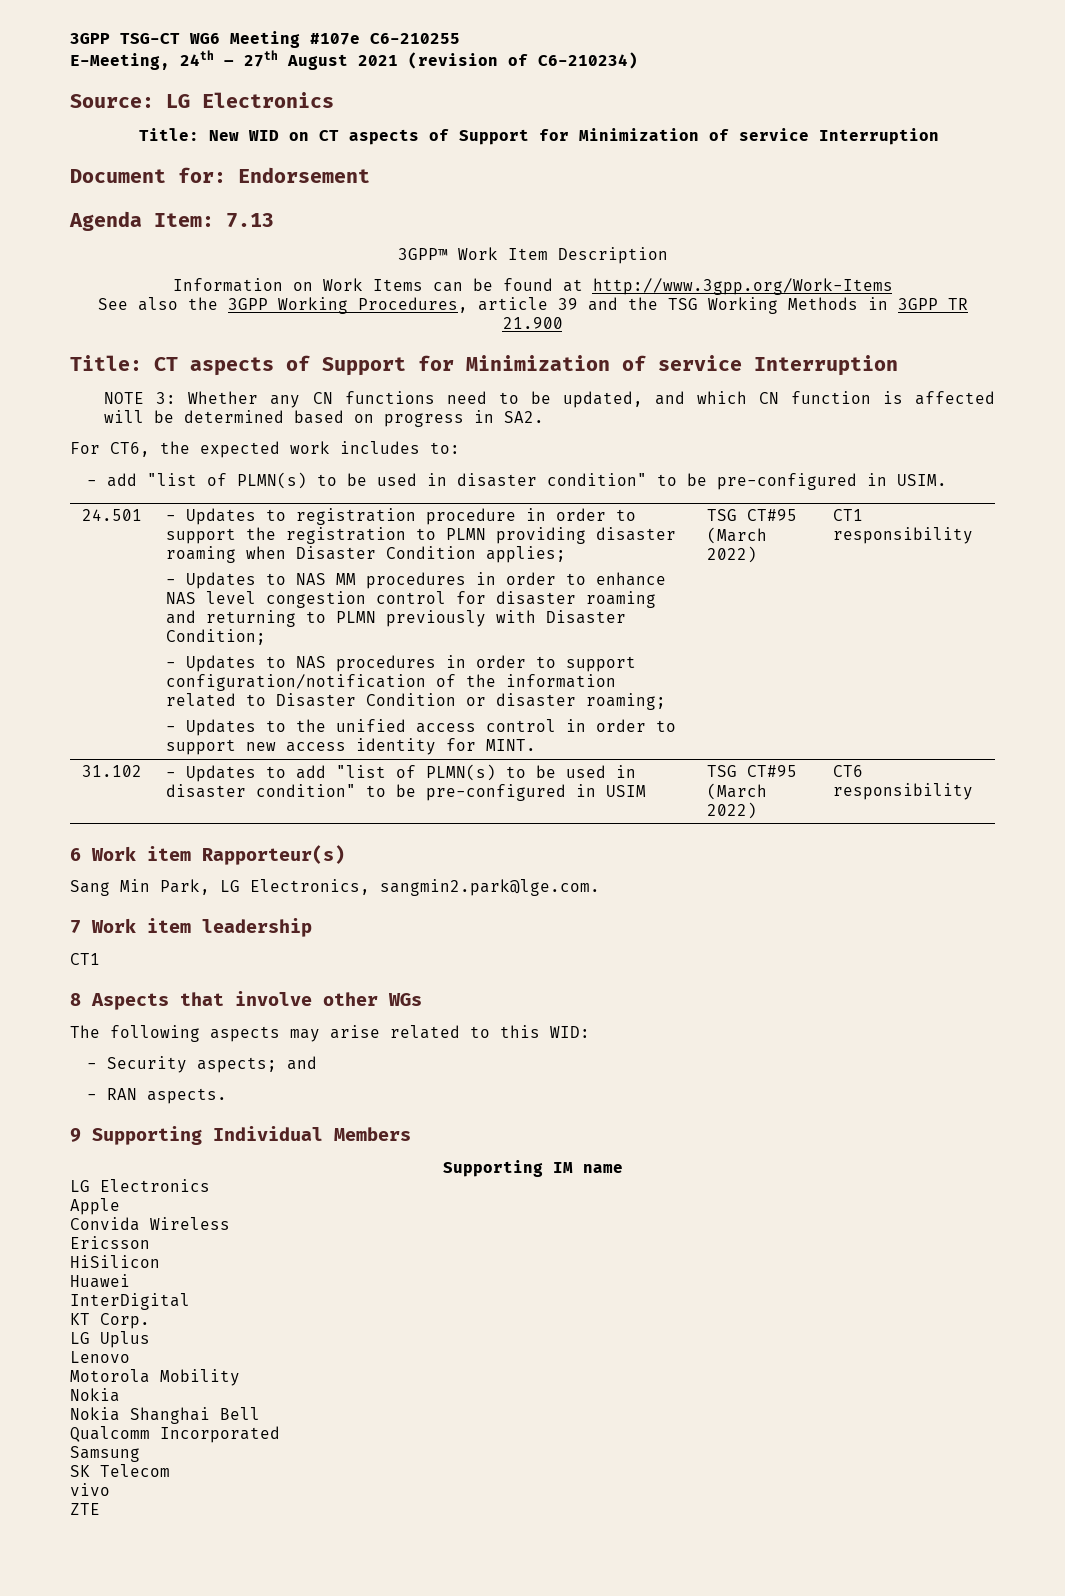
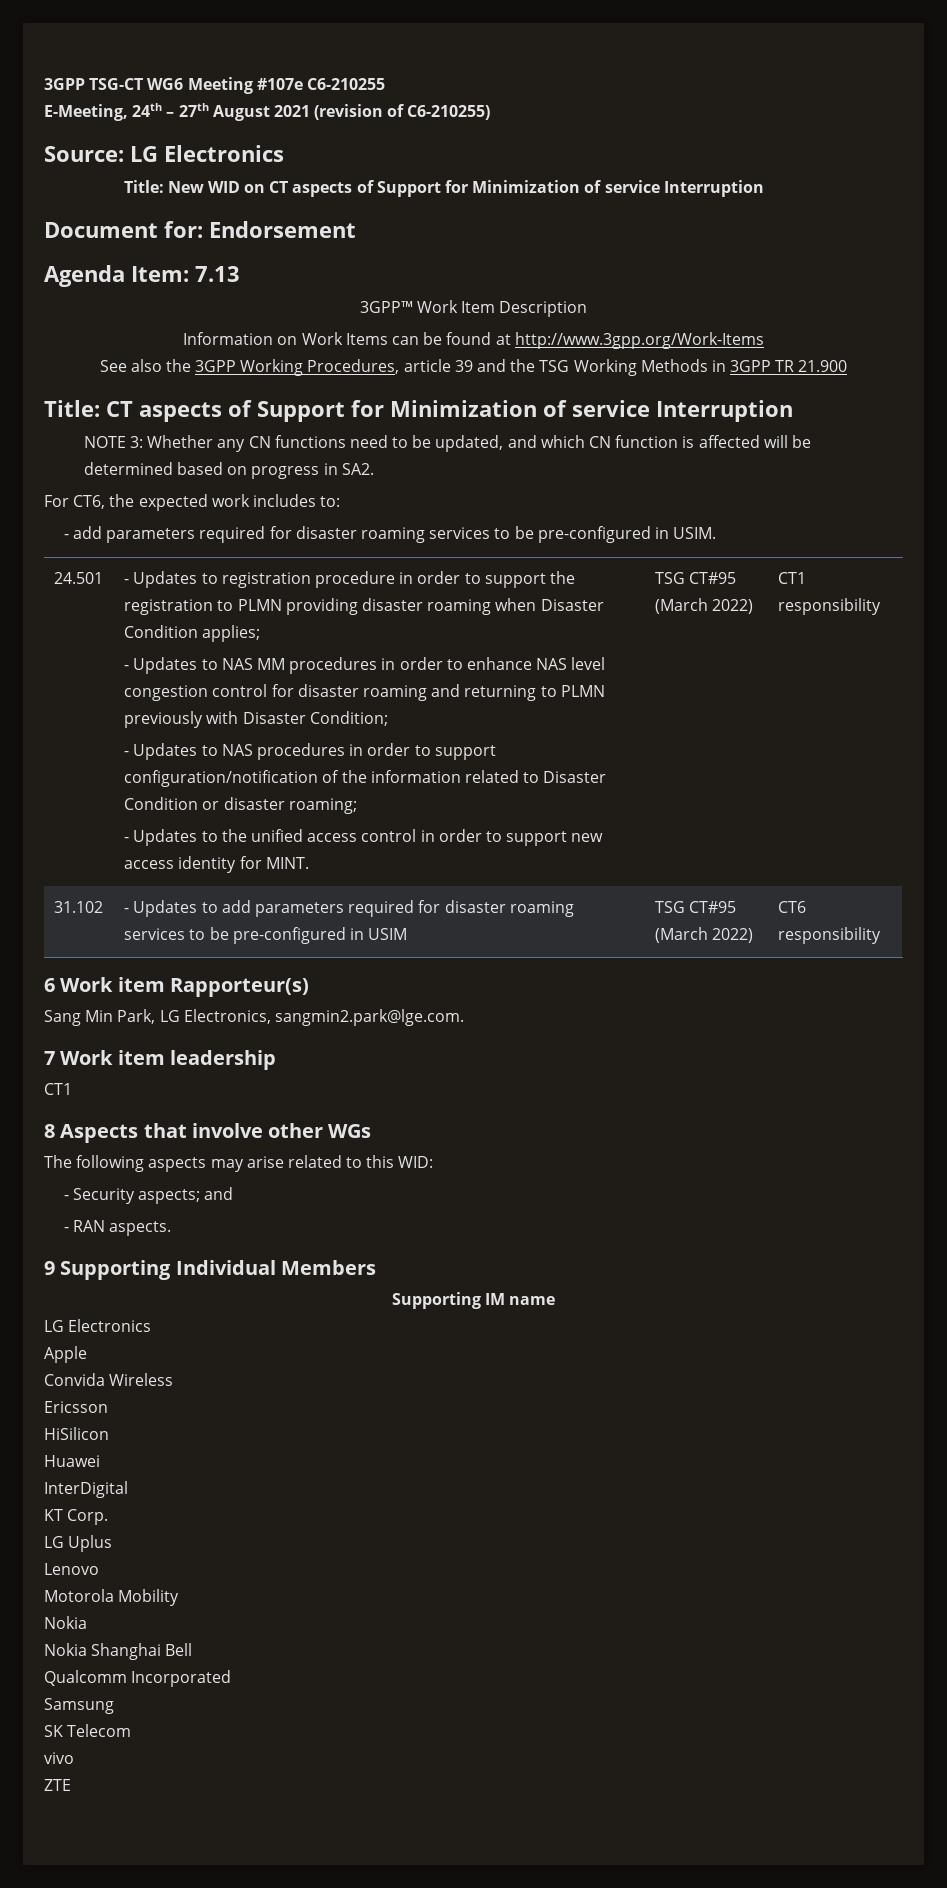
- E-Meeting, 24th – 27th August 2021 (revision of C6-210234)
+ E-Meeting, 24th – 27th August 2021 (revision of C6-210255)
- - add "list of PLMN(s) to be used in disaster condition" to be pre-configured in USIM.
+ - add parameters required for disaster roaming services to be pre-configured in USIM.
- 31.102 | - Updates to add "list of PLMN(s) to be used in disaster condition" to be pre-configured in USIM | TSG CT#95 (March 2022) | CT6 responsibility
+ 31.102 | - Updates to add parameters required for disaster roaming services to be pre-configured in USIM | TSG CT#95 (March 2022) | CT6 responsibility

